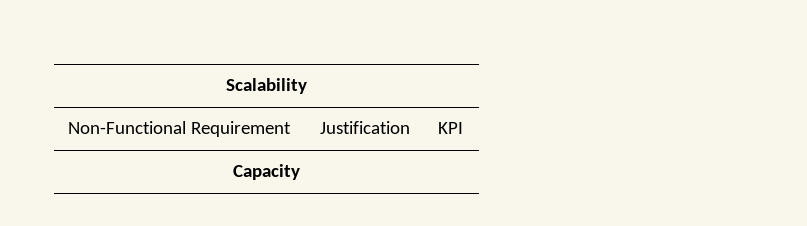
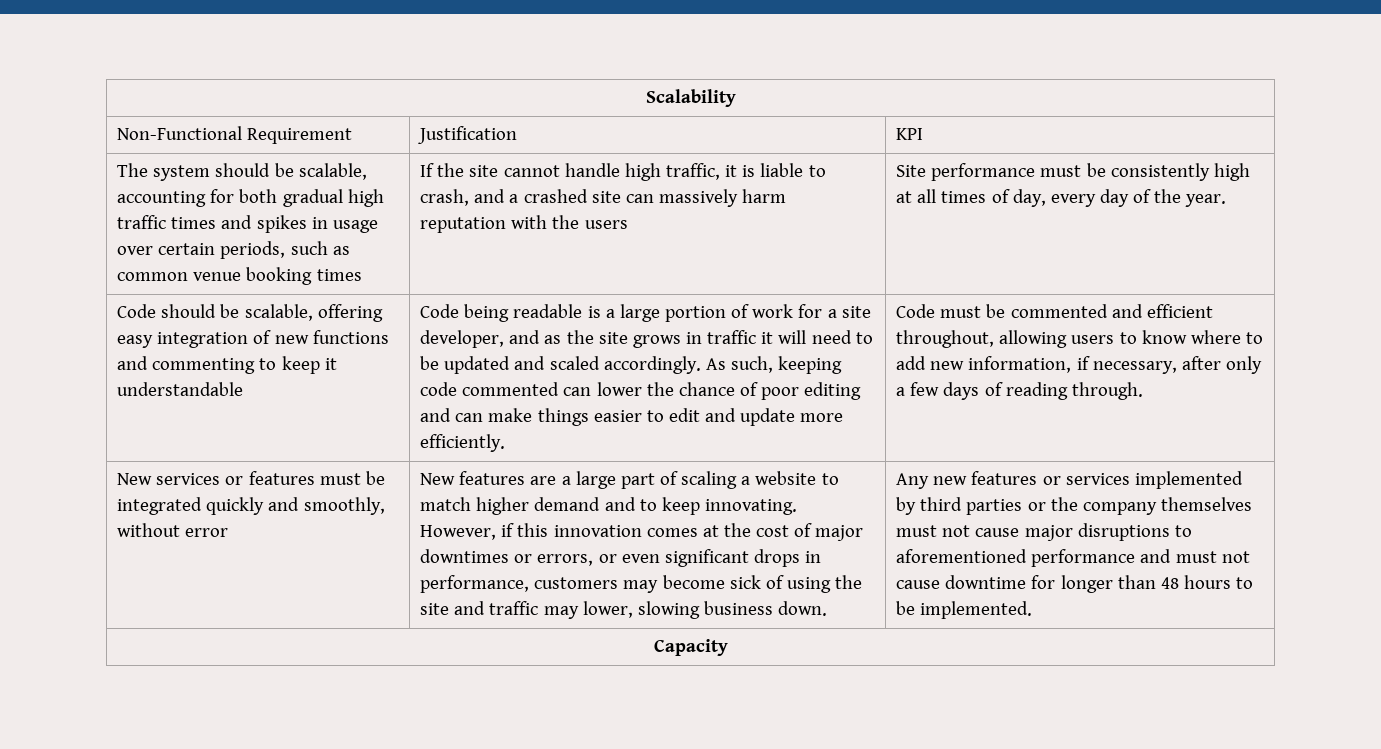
+ The system should be scalable, accounting for both gradual high traffic times and spikes in usage over certain periods, such as common venue booking times | If the site cannot handle high traffic, it is liable to crash, and a crashed site can massively harm reputation with the users | Site performance must be consistently high at all times of day, every day of the year.
+ Code should be scalable, offering easy integration of new functions and commenting to keep it understandable | Code being readable is a large portion of work for a site developer, and as the site grows in traffic it will need to be updated and scaled accordingly. As such, keeping code commented can lower the chance of poor editing and can make things easier to edit and update more efficiently. | Code must be commented and efficient throughout, allowing users to know where to add new information, if necessary, after only a few days of reading through.
+ New services or features must be integrated quickly and smoothly, without error | New features are a large part of scaling a website to match higher demand and to keep innovating. However, if this innovation comes at the cost of major downtimes or errors, or even significant drops in performance, customers may become sick of using the site and traffic may lower, slowing business down. | Any new features or services implemented by third parties or the company themselves must not cause major disruptions to aforementioned performance and must not cause downtime for longer than 48 hours to be implemented.

